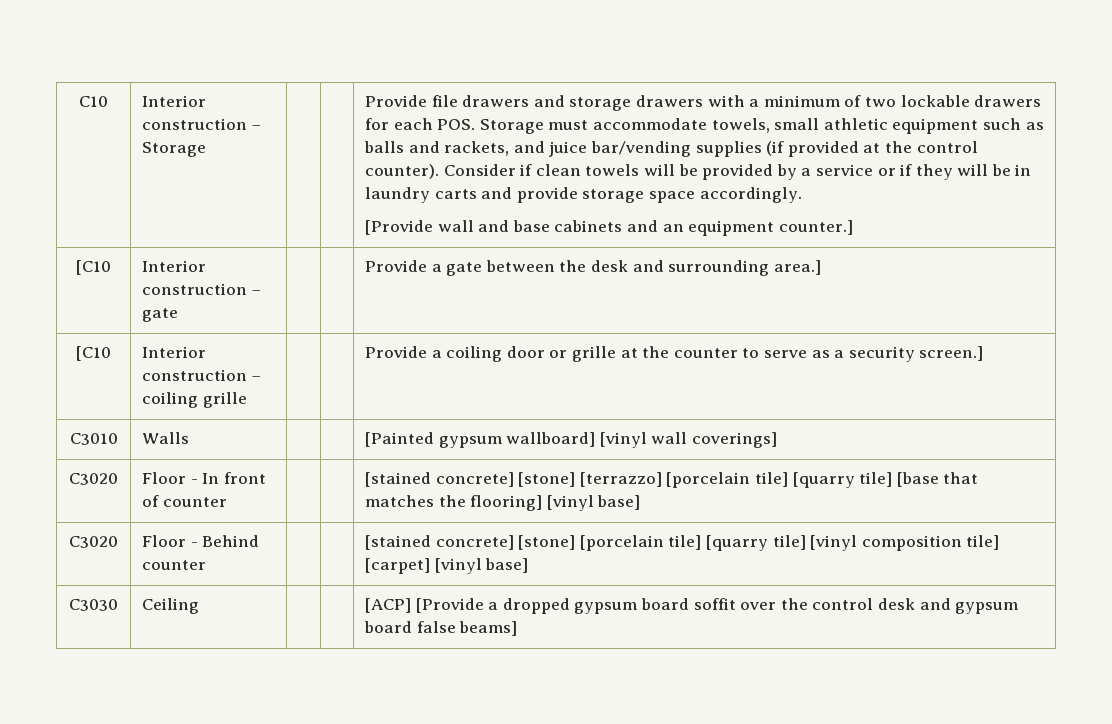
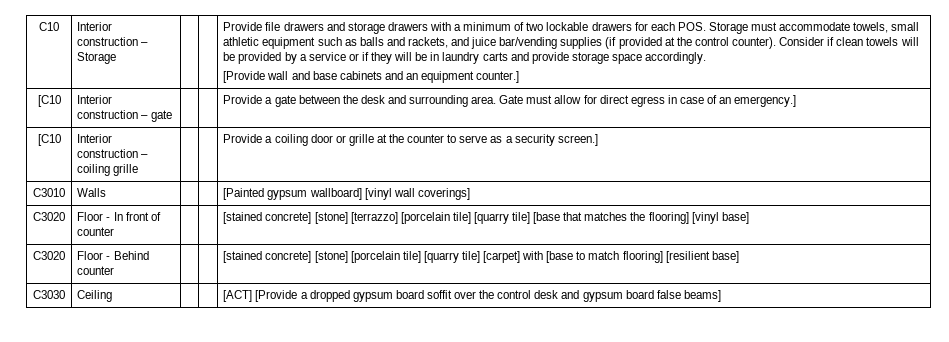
- [C10 | Interior construction – gate | | | Provide a gate between the desk and surrounding area.]
+ [C10 | Interior construction – gate | | | Provide a gate between the desk and surrounding area. Gate must allow for direct egress in case of an emergency.]
- C3020 | Floor - Behind counter | | | [stained concrete] [stone] [porcelain tile] [quarry tile] [vinyl composition tile] [carpet] [vinyl base]
+ C3020 | Floor - Behind counter | | | [stained concrete] [stone] [porcelain tile] [quarry tile] [carpet] with [base to match flooring] [resilient base]
- C3030 | Ceiling | | | [ACP] [Provide a dropped gypsum board soffit over the control desk and gypsum board false beams]
+ C3030 | Ceiling | | | [ACT] [Provide a dropped gypsum board soffit over the control desk and gypsum board false beams]

